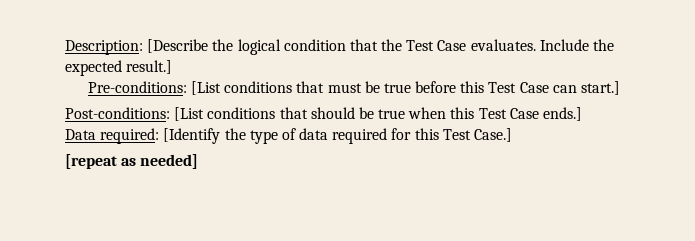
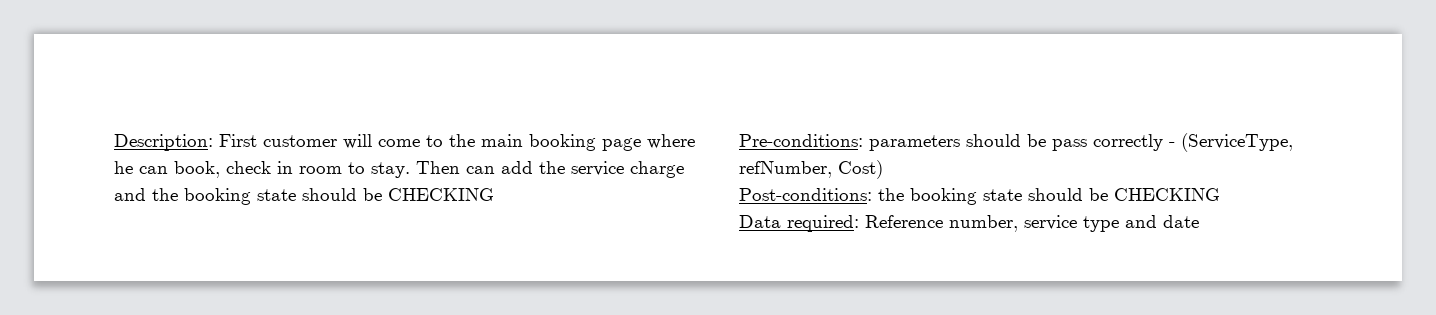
- Description: [Describe the logical condition that the Test Case evaluates. Include the expected result.]
- Pre-conditions: [List conditions that must be true before this Test Case can start.]
- Post-conditions: [List conditions that should be true when this Test Case ends.]
- Data required: [Identify the type of data required for this Test Case.]
- [repeat as needed]
+ Description: First customer will come to the main booking page where he can book, check in room to stay. Then can add the service charge and the booking state should be CHECKING
+ Pre-conditions: parameters should be pass correctly - (ServiceType, refNumber, Cost)
+ Post-conditions: the booking state should be CHECKING
+ Data required: Reference number, service type and date

